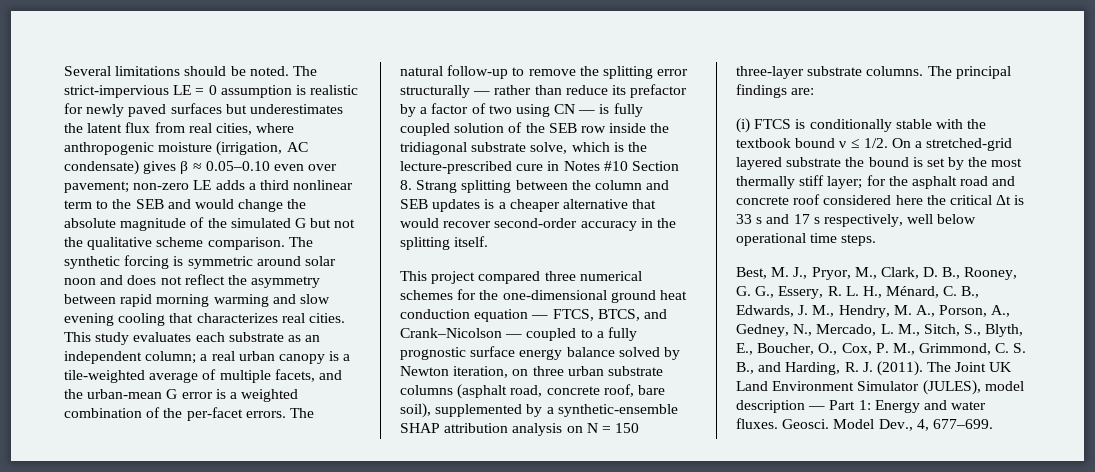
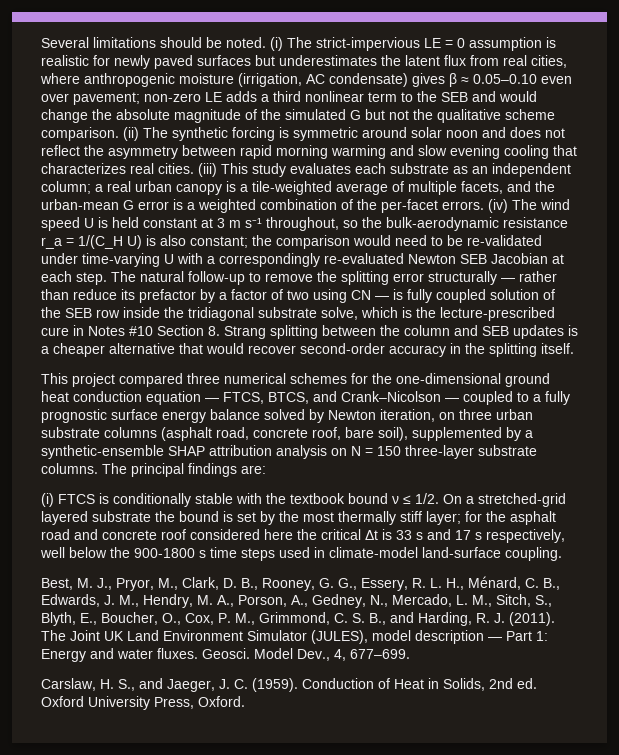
- The strict-impervious LE = 0 assumption is realistic for newly paved surfaces but underestimates the latent flux from real cities, where anthropogenic moisture (irrigation, AC condensate) gives β ≈ 0.05–0.10 even over pavement; non-zero LE adds a third nonlinear term to the SEB and would change the absolute magnitude of the simulated G but not the qualitative scheme comparison.
+ (i) The strict-impervious LE = 0 assumption is realistic for newly paved surfaces but underestimates the latent flux from real cities, where anthropogenic moisture (irrigation, AC condensate) gives β ≈ 0.05–0.10 even over pavement; non-zero LE adds a third nonlinear term to the SEB and would change the absolute magnitude of the simulated G but not the qualitative scheme comparison.
- The synthetic forcing is symmetric around solar noon and does not reflect the asymmetry between rapid morning warming and slow evening cooling that characterizes real cities.
+ (ii) The synthetic forcing is symmetric around solar noon and does not reflect the asymmetry between rapid morning warming and slow evening cooling that characterizes real cities.
- This study evaluates each substrate as an independent column; a real urban canopy is a tile-weighted average of multiple facets, and the urban-mean G error is a weighted combination of the per-facet errors.
+ (iii) This study evaluates each substrate as an independent column; a real urban canopy is a tile-weighted average of multiple facets, and the urban-mean G error is a weighted combination of the per-facet errors.
+ (iv) The wind speed U is held constant at 3 m s⁻¹ throughout, so the bulk-aerodynamic resistance r_a = 1/(C_H U) is also constant; the comparison would need to be re-validated under time-varying U with a correspondingly re-evaluated Newton SEB Jacobian at each step.
- On a stretched-grid layered substrate the bound is set by the most thermally stiff layer; for the asphalt road and concrete roof considered here the critical Δt is 33 s and 17 s respectively, well below operational time steps.
+ On a stretched-grid layered substrate the bound is set by the most thermally stiff layer; for the asphalt road and concrete roof considered here the critical Δt is 33 s and 17 s respectively, well below the 900-1800 s time steps used in climate-model land-surface coupling.
+ Carslaw, H. S., and Jaeger, J. C. (1959). Conduction of Heat in Solids, 2nd ed. Oxford University Press, Oxford.

